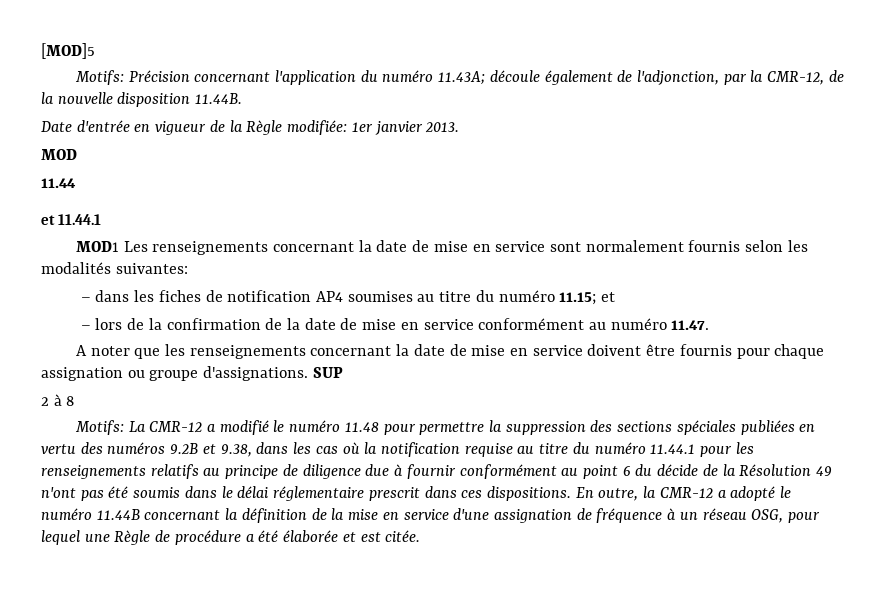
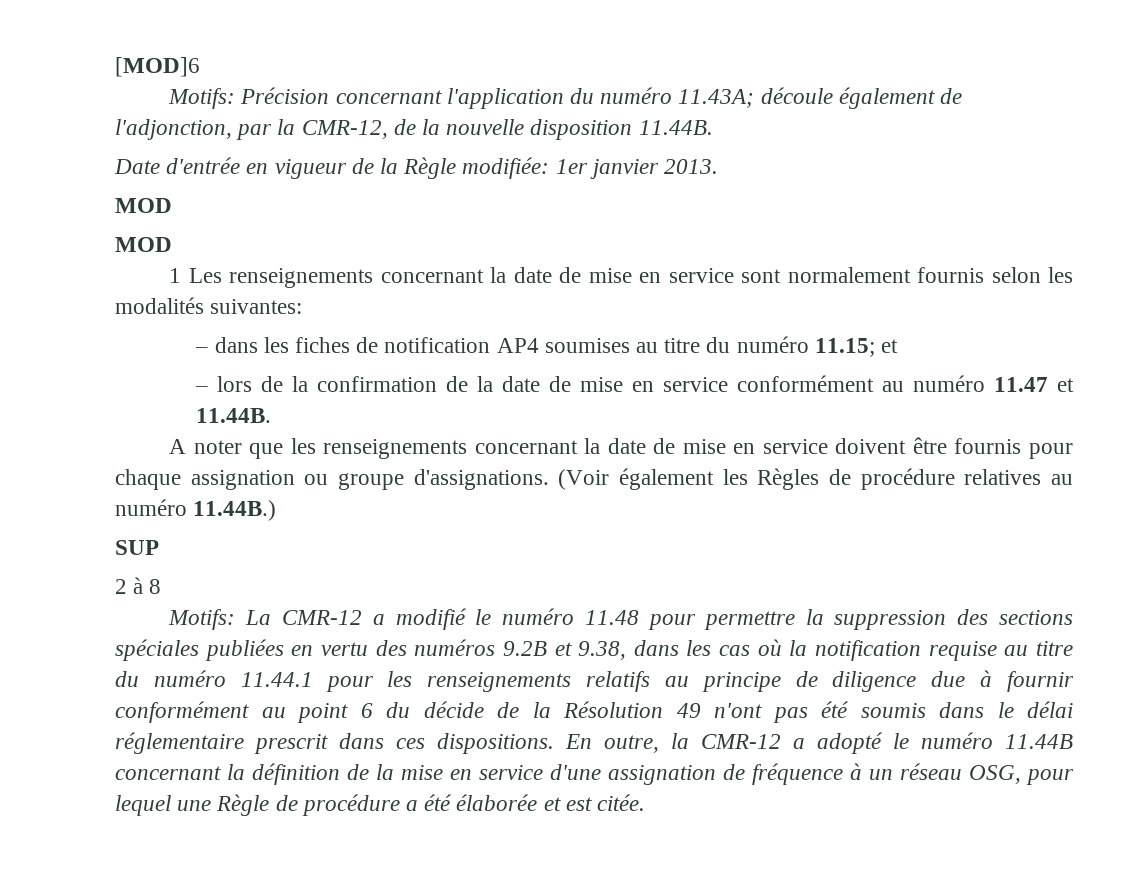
- [MOD]5
+ [MOD]6
  Date d'entrée en vigueur de la Règle modifiée: 1er janvier 2013.
  MOD
- 11.44
- et 11.44.1
- MOD1 Les renseignements concernant la date de mise en service sont normalement fournis selon les modalités suivantes:
+ MOD
+ 1 Les renseignements concernant la date de mise en service sont normalement fournis selon les modalités suivantes:
- – lors de la confirmation de la date de mise en service conformément au numéro 11.47.
+ – lors de la confirmation de la date de mise en service conformément au numéro 11.47 et 11.44B.
- A noter que les renseignements concernant la date de mise en service doivent être fournis pour chaque assignation ou groupe d'assignations. SUP
+ A noter que les renseignements concernant la date de mise en service doivent être fournis pour chaque assignation ou groupe d'assignations. (Voir également les Règles de procédure relatives au numéro 11.44B.)
+ SUP

